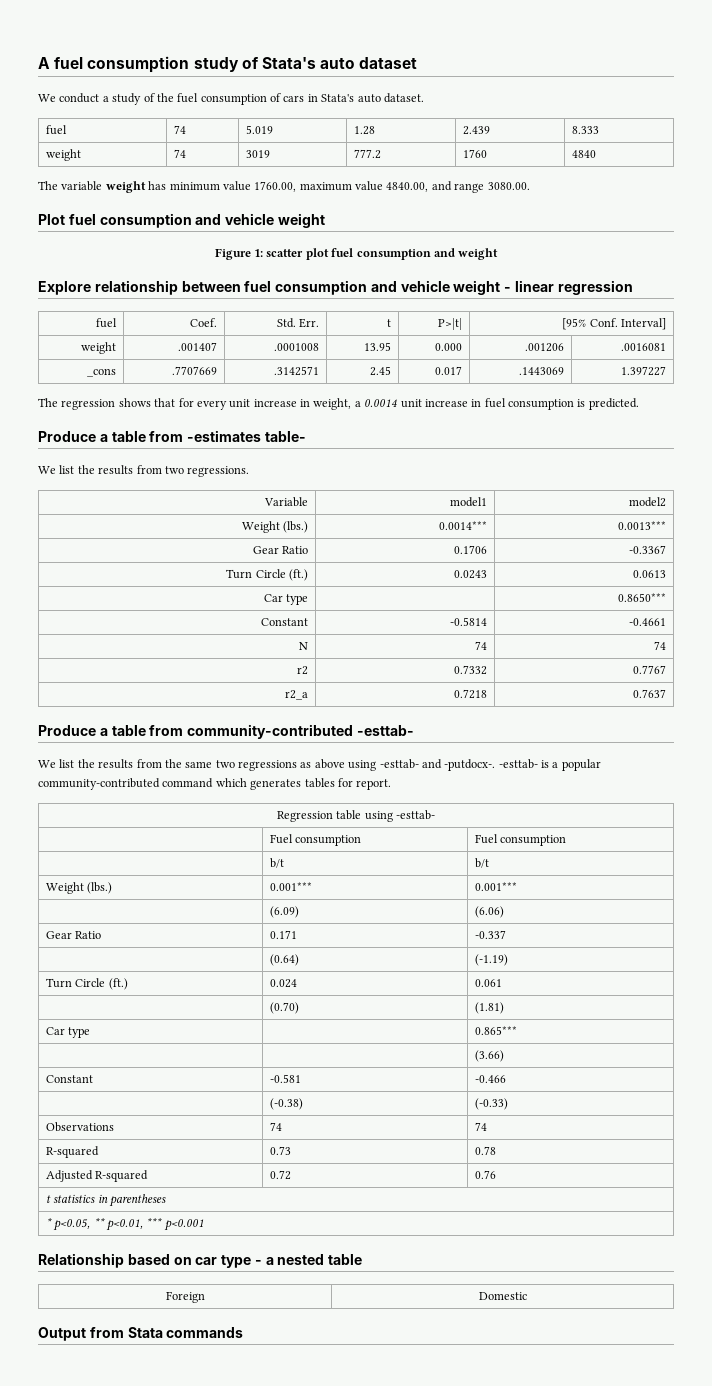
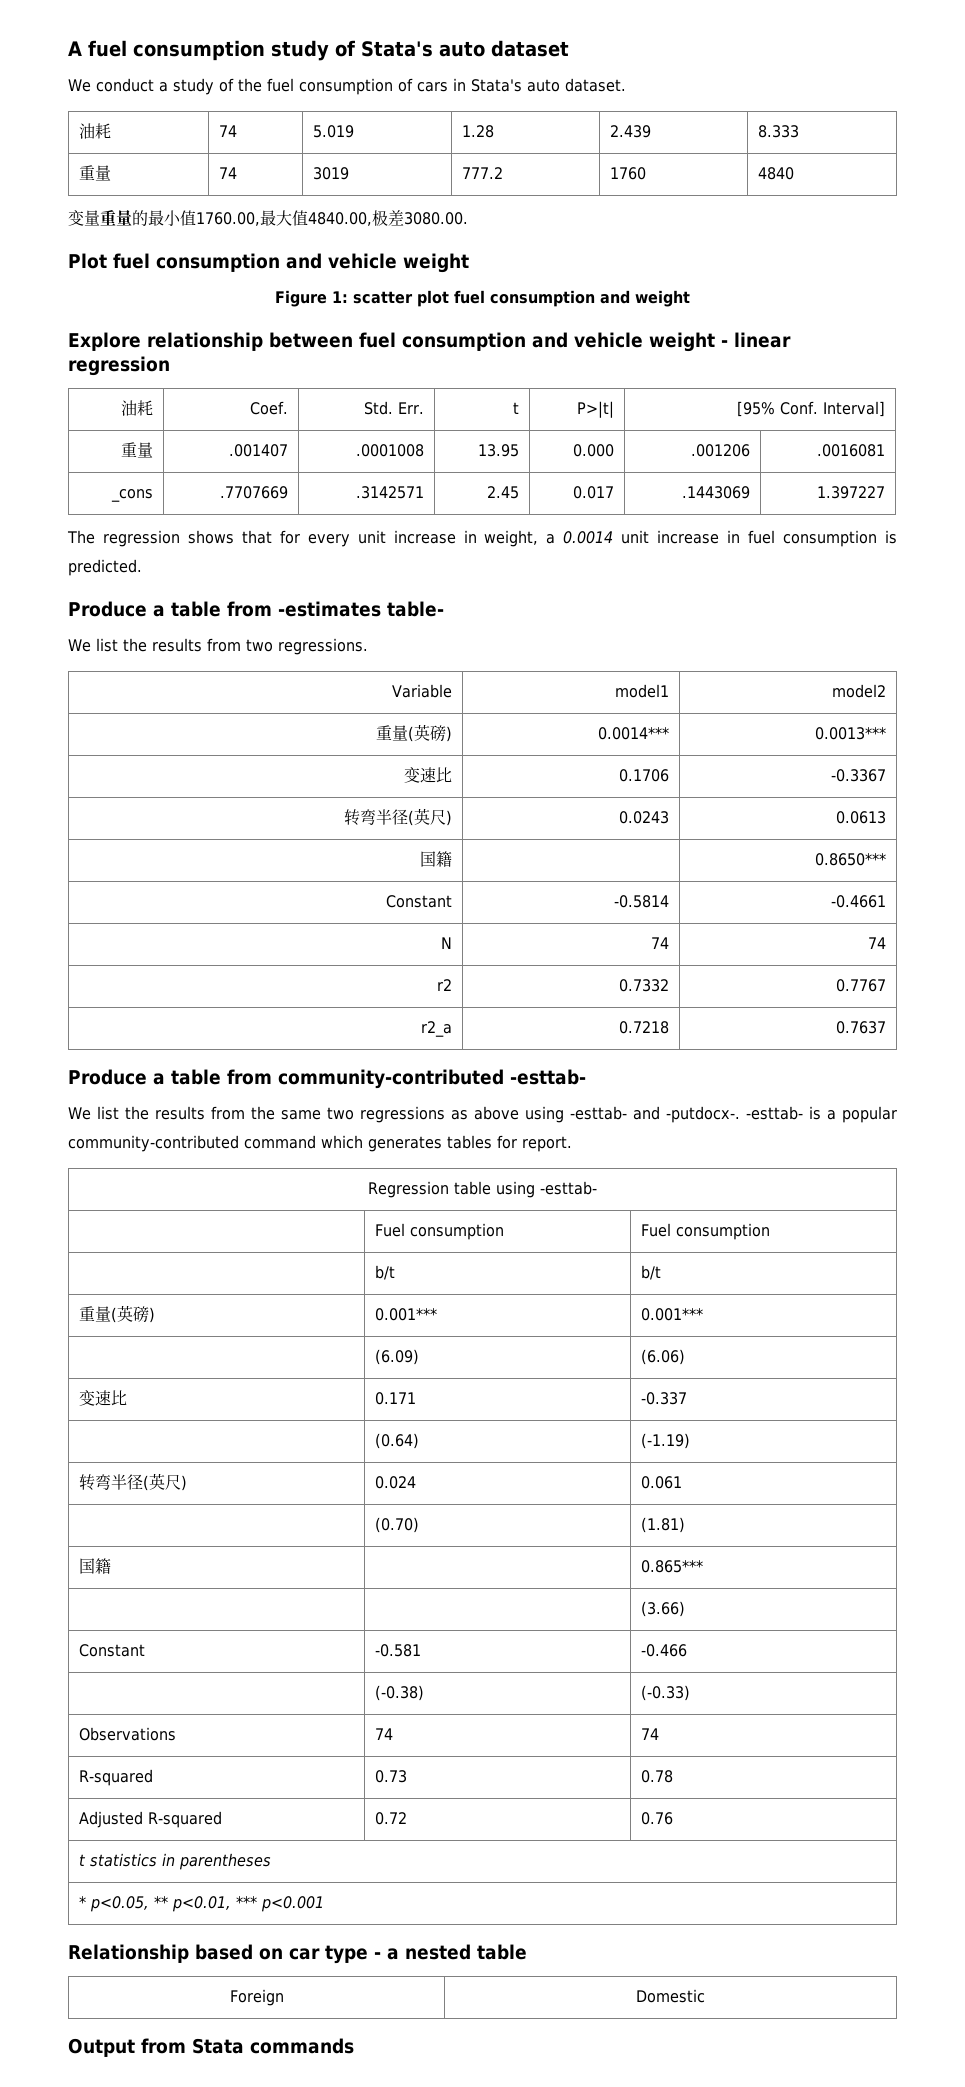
- fuel | 74 | 5.019 | 1.28 | 2.439 | 8.333
+ 油耗 | 74 | 5.019 | 1.28 | 2.439 | 8.333
- weight | 74 | 3019 | 777.2 | 1760 | 4840
+ 重量 | 74 | 3019 | 777.2 | 1760 | 4840
- The variable weight has minimum value 1760.00, maximum value 4840.00, and range 3080.00.
+ 变量重量的最小值1760.00,最大值4840.00,极差3080.00.
- fuel | Coef. | Std. Err. | t | P>|t| | [95% Conf. Interval]
+ 油耗 | Coef. | Std. Err. | t | P>|t| | [95% Conf. Interval]
- weight | .001407 | .0001008 | 13.95 | 0.000 | .001206 | .0016081
+ 重量 | .001407 | .0001008 | 13.95 | 0.000 | .001206 | .0016081
- Weight (lbs.) | 0.0014*** | 0.0013***
+ 重量(英磅) | 0.0014*** | 0.0013***
- Gear Ratio | 0.1706 | -0.3367
+ 变速比 | 0.1706 | -0.3367
- Turn Circle (ft.) | 0.0243 | 0.0613
+ 转弯半径(英尺) | 0.0243 | 0.0613
- Car type | | 0.8650***
+ 国籍 | | 0.8650***
- Weight (lbs.) | 0.001*** | 0.001***
+ 重量(英磅) | 0.001*** | 0.001***
- Gear Ratio | 0.171 | -0.337
+ 变速比 | 0.171 | -0.337
- Turn Circle (ft.) | 0.024 | 0.061
+ 转弯半径(英尺) | 0.024 | 0.061
- Car type | | 0.865***
+ 国籍 | | 0.865***

